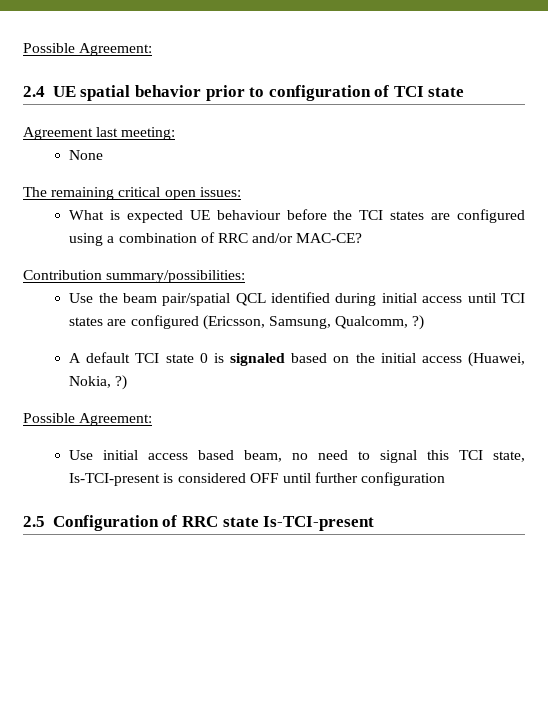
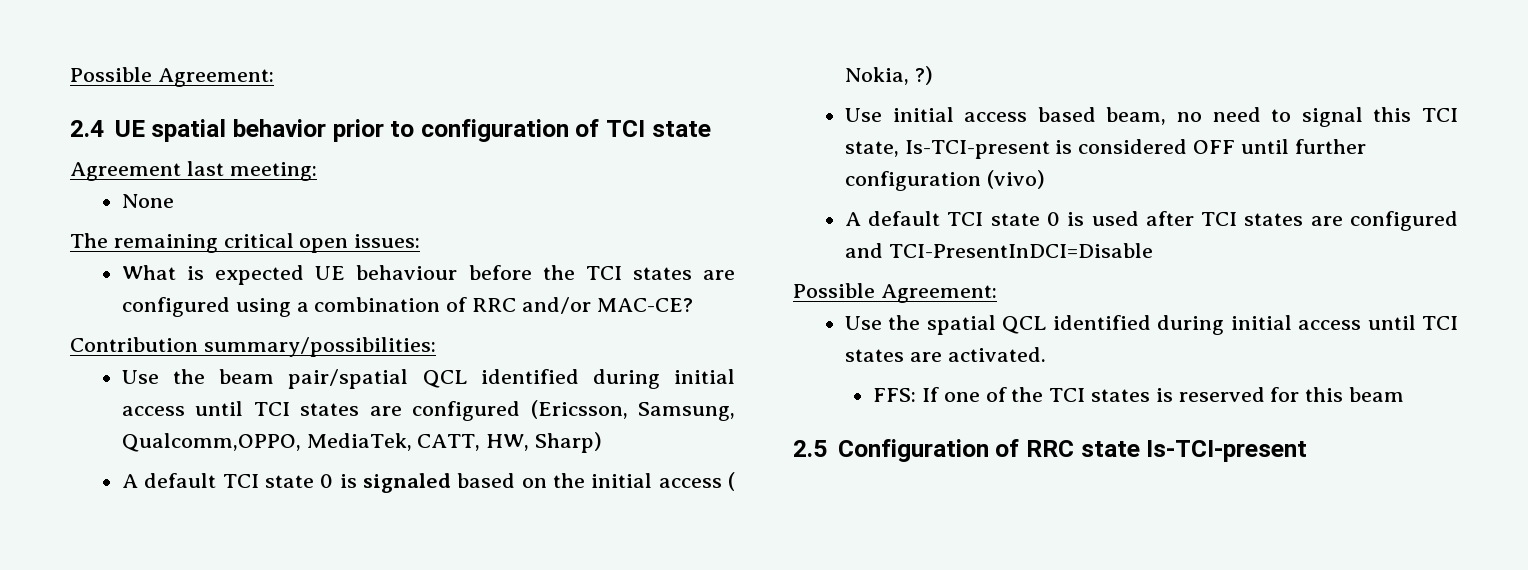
- Use the beam pair/spatial QCL identified during initial access until TCI states are configured (Ericsson, Samsung, Qualcomm, ?)
+ Use the beam pair/spatial QCL identified during initial access until TCI states are configured (Ericsson, Samsung, Qualcomm,OPPO, MediaTek, CATT, HW, Sharp)
- A default TCI state 0 is signaled based on the initial access (Huawei, Nokia, ?)
- Possible Agreement:
+ A default TCI state 0 is signaled based on the initial access ( Nokia, ?)
- Use initial access based beam, no need to signal this TCI state, Is-TCI-present is considered OFF until further configuration
+ Use initial access based beam, no need to signal this TCI state, Is-TCI-present is considered OFF until further configuration (vivo)
+ A default TCI state 0 is used after TCI states are configured and TCI-PresentInDCI=Disable
+ Possible Agreement:
+ Use the spatial QCL identified during initial access until TCI states are activated.
+ FFS: If one of the TCI states is reserved for this beam

